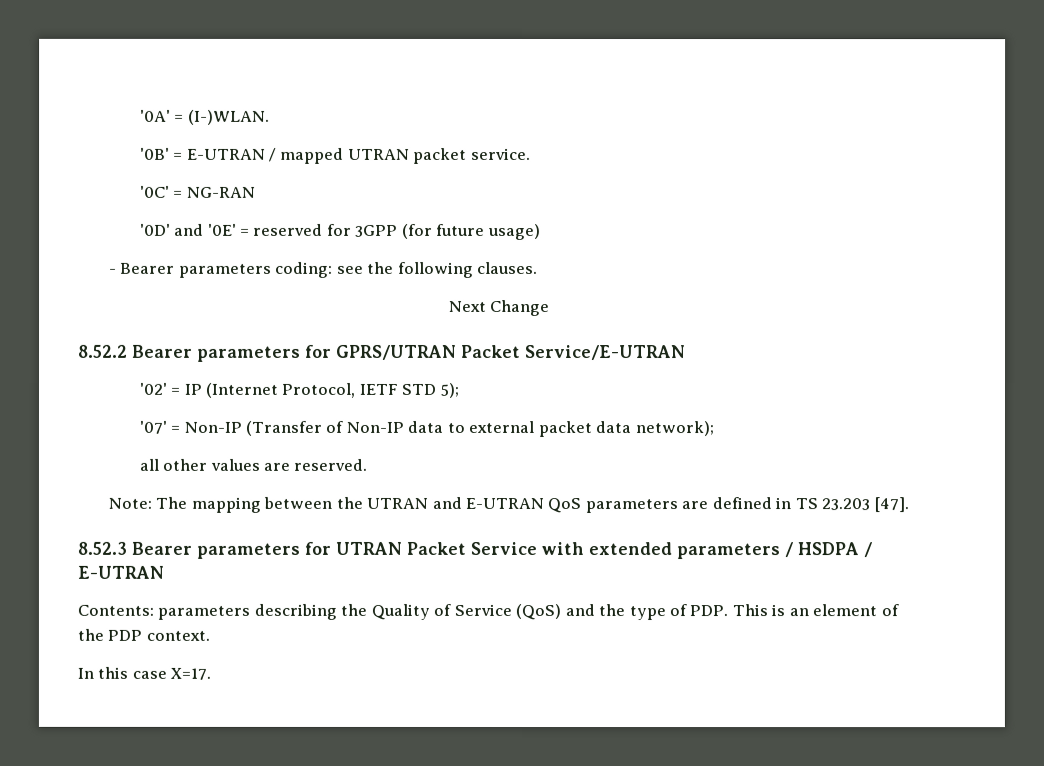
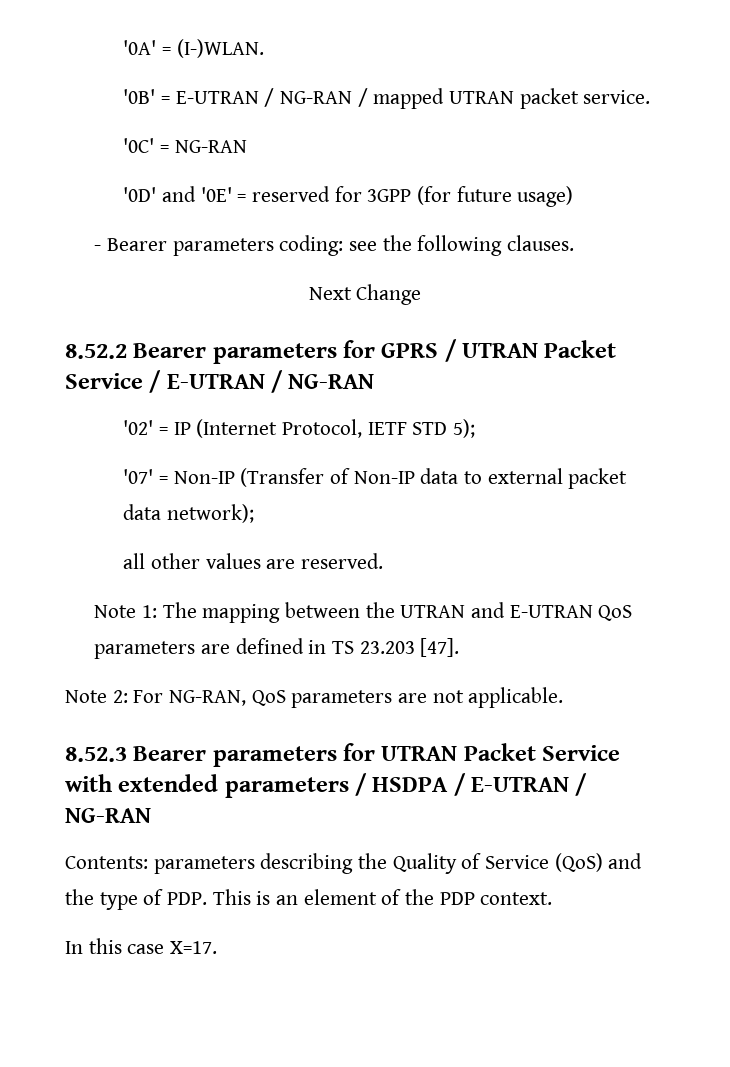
- '0B' = E-UTRAN / mapped UTRAN packet service.
+ '0B' = E-UTRAN / NG-RAN / mapped UTRAN packet service.
- 8.52.2 Bearer parameters for GPRS/UTRAN Packet Service/E-UTRAN
+ 8.52.2 Bearer parameters for GPRS / UTRAN Packet Service / E-UTRAN / NG-RAN
- Note: The mapping between the UTRAN and E-UTRAN QoS parameters are defined in TS 23.203 [47].
+ Note 1: The mapping between the UTRAN and E-UTRAN QoS parameters are defined in TS 23.203 [47].
+ Note 2: For NG-RAN, QoS parameters are not applicable.
- 8.52.3 Bearer parameters for UTRAN Packet Service with extended parameters / HSDPA / E-UTRAN
+ 8.52.3 Bearer parameters for UTRAN Packet Service with extended parameters / HSDPA / E-UTRAN / NG-RAN

